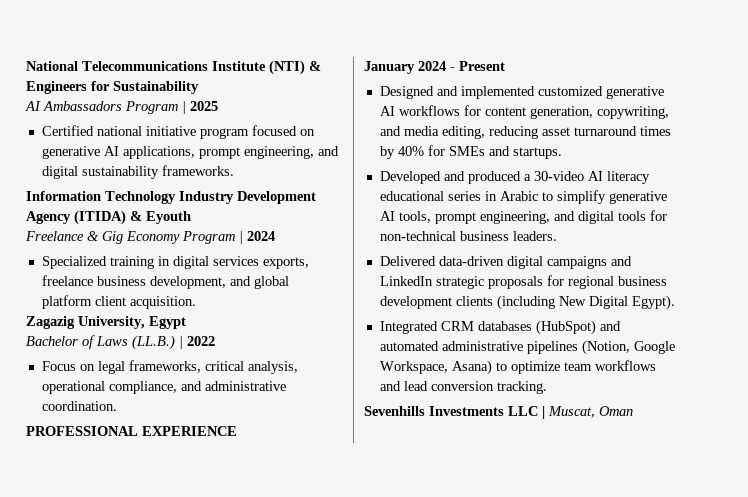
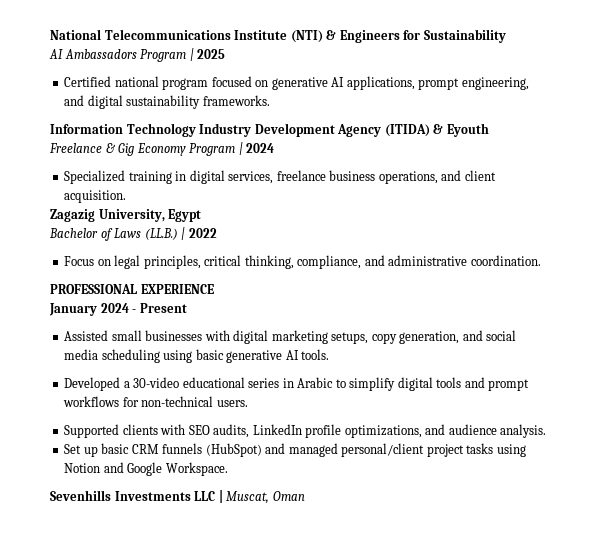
- Certified national initiative program focused on generative AI applications, prompt engineering, and digital sustainability frameworks.
+ Certified national program focused on generative AI applications, prompt engineering, and digital sustainability frameworks.
- Specialized training in digital services exports, freelance business development, and global platform client acquisition.
+ Specialized training in digital services, freelance business operations, and client acquisition.
- Focus on legal frameworks, critical analysis, operational compliance, and administrative coordination.
+ Focus on legal principles, critical thinking, compliance, and administrative coordination.
- Designed and implemented customized generative AI workflows for content generation, copywriting, and media editing, reducing asset turnaround times by 40% for SMEs and startups.
- Developed and produced a 30-video AI literacy educational series in Arabic to simplify generative AI tools, prompt engineering, and digital tools for non-technical business leaders.
- Delivered data-driven digital campaigns and LinkedIn strategic proposals for regional business development clients (including New Digital Egypt).
- Integrated CRM databases (HubSpot) and automated administrative pipelines (Notion, Google Workspace, Asana) to optimize team workflows and lead conversion tracking.
+ Assisted small businesses with digital marketing setups, copy generation, and social media scheduling using basic generative AI tools.
+ Developed a 30-video educational series in Arabic to simplify digital tools and prompt workflows for non-technical users.
+ Supported clients with SEO audits, LinkedIn profile optimizations, and audience analysis.
+ Set up basic CRM funnels (HubSpot) and managed personal/client project tasks using Notion and Google Workspace.

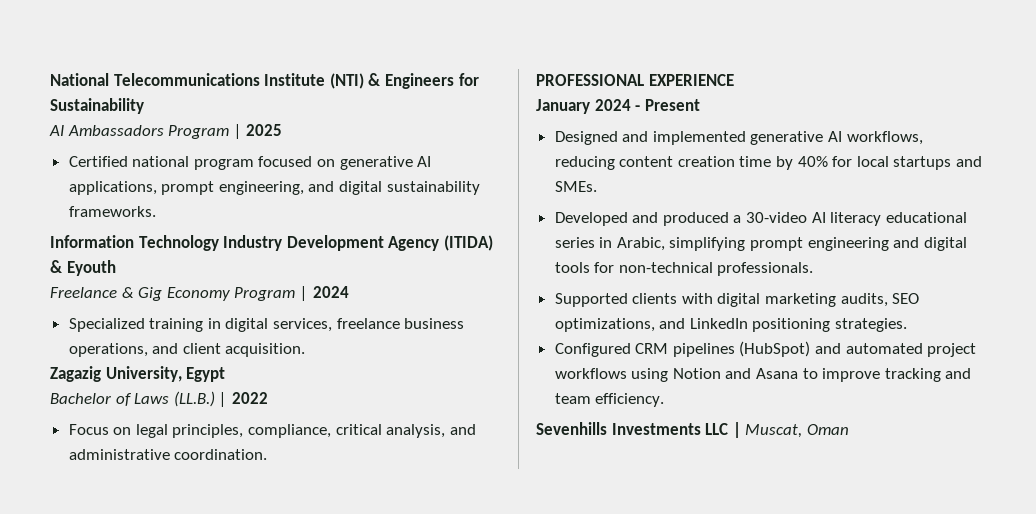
- Focus on legal principles, critical thinking, compliance, and administrative coordination.
+ Focus on legal principles, compliance, critical analysis, and administrative coordination.
- Assisted small businesses with digital marketing setups, copy generation, and social media scheduling using basic generative AI tools.
- Developed a 30-video educational series in Arabic to simplify digital tools and prompt workflows for non-technical users.
+ Designed and implemented generative AI workflows, reducing content creation time by 40% for local startups and SMEs.
+ Developed and produced a 30-video AI literacy educational series in Arabic, simplifying prompt engineering and digital tools for non-technical professionals.
- Supported clients with SEO audits, LinkedIn profile optimizations, and audience analysis.
- Set up basic CRM funnels (HubSpot) and managed personal/client project tasks using Notion and Google Workspace.
+ Supported clients with digital marketing audits, SEO optimizations, and LinkedIn positioning strategies.
+ Configured CRM pipelines (HubSpot) and automated project workflows using Notion and Asana to improve tracking and team efficiency.

